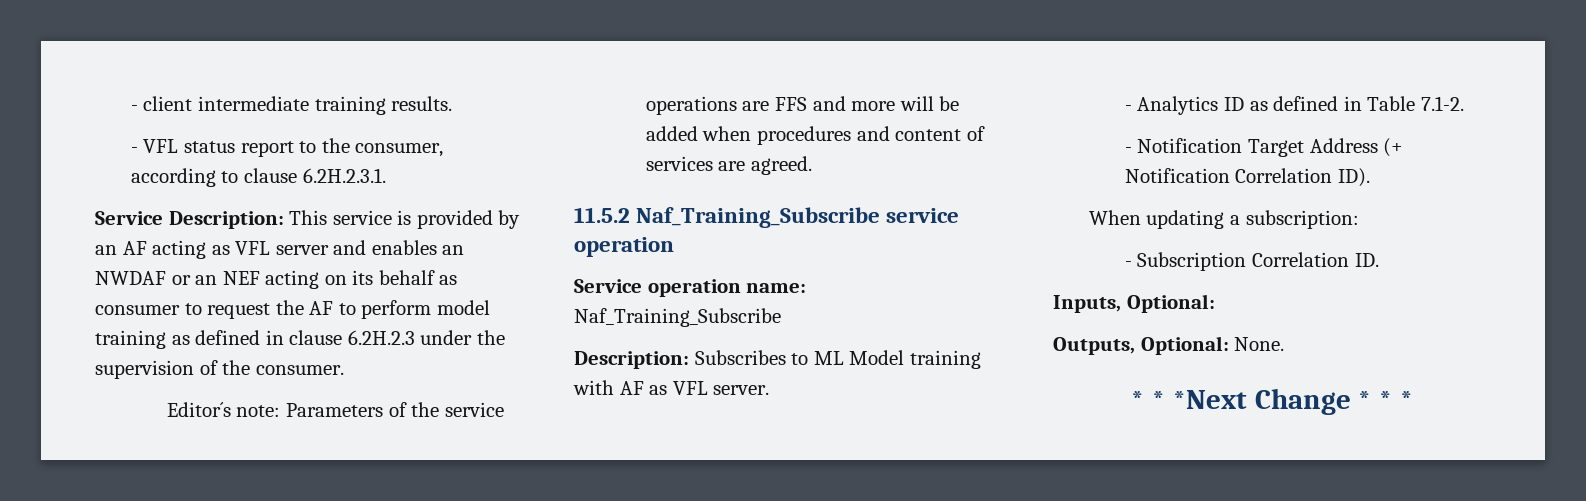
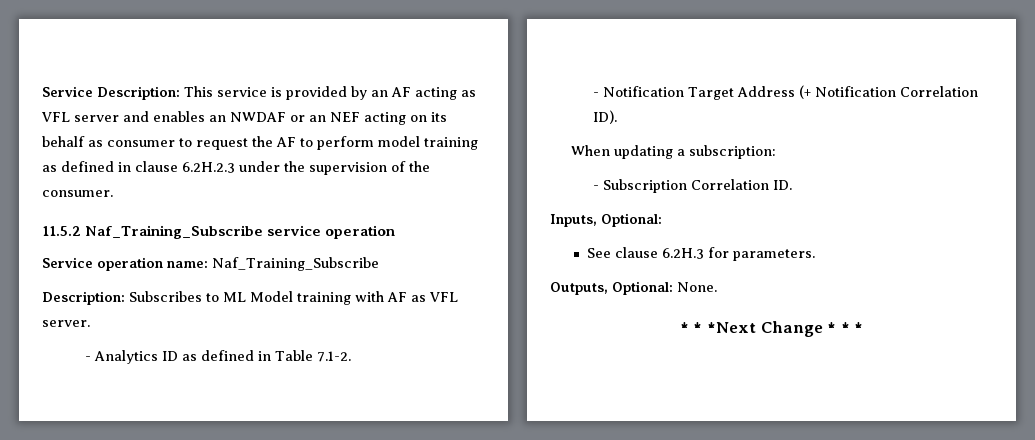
- - client intermediate training results.
- - VFL status report to the consumer, according to clause 6.2H.2.3.1.
- Editor´s note: Parameters of the service operations are FFS and more will be added when procedures and content of services are agreed.
+ See clause 6.2H.3 for parameters.

